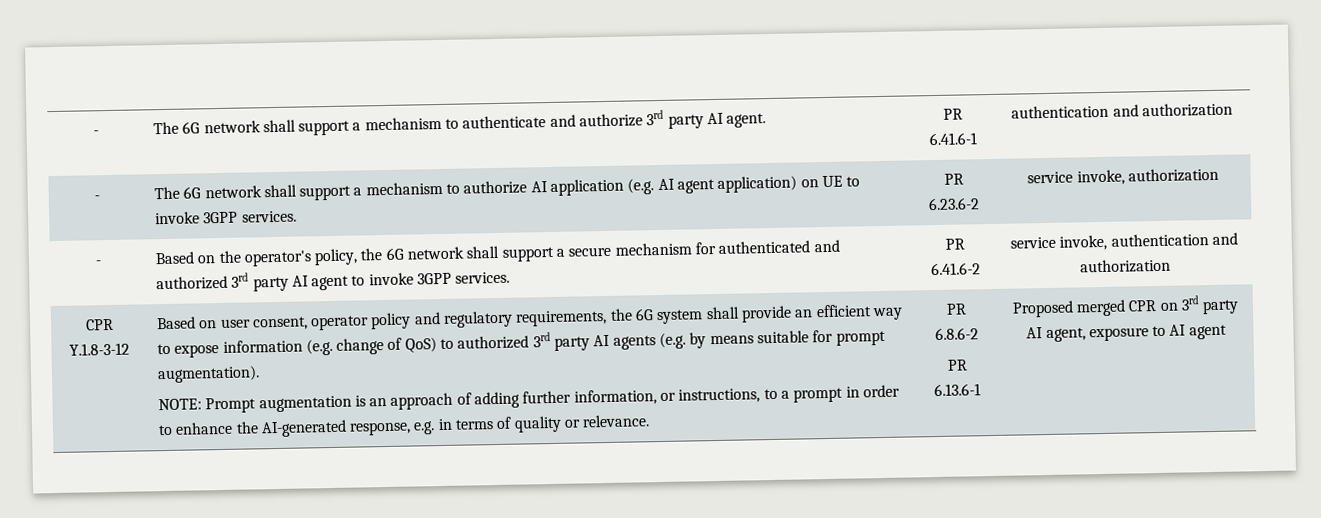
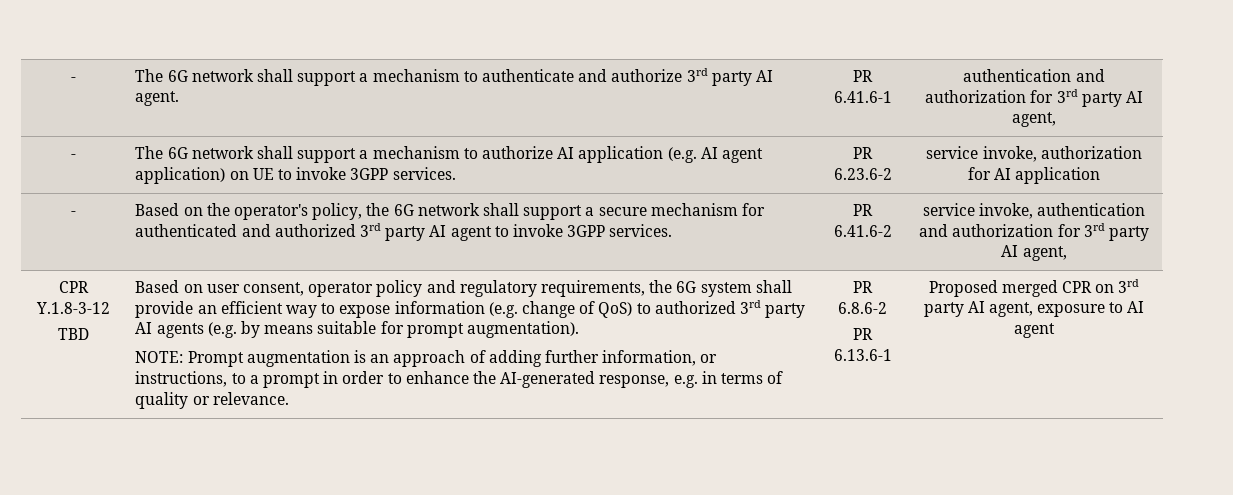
- - | The 6G network shall support a mechanism to authenticate and authorize 3rd party AI agent. | PR 6.41.6-1 | authentication and authorization
+ - | The 6G network shall support a mechanism to authenticate and authorize 3rd party AI agent. | PR 6.41.6-1 | authentication and authorization for 3rd party AI agent,
- - | The 6G network shall support a mechanism to authorize AI application (e.g. AI agent application) on UE to invoke 3GPP services. | PR 6.23.6-2 | service invoke, authorization
+ - | The 6G network shall support a mechanism to authorize AI application (e.g. AI agent application) on UE to invoke 3GPP services. | PR 6.23.6-2 | service invoke, authorization for AI application
- - | Based on the operator's policy, the 6G network shall support a secure mechanism for authenticated and authorized 3rd party AI agent to invoke 3GPP services. | PR 6.41.6-2 | service invoke, authentication and authorization
+ - | Based on the operator's policy, the 6G network shall support a secure mechanism for authenticated and authorized 3rd party AI agent to invoke 3GPP services. | PR 6.41.6-2 | service invoke, authentication and authorization for 3rd party AI agent,
+ TBD

